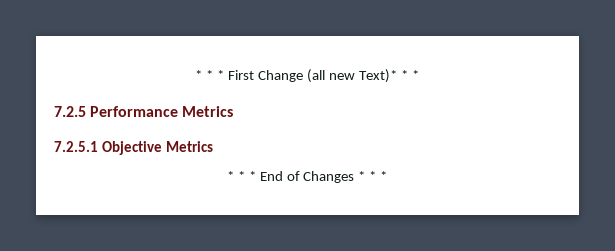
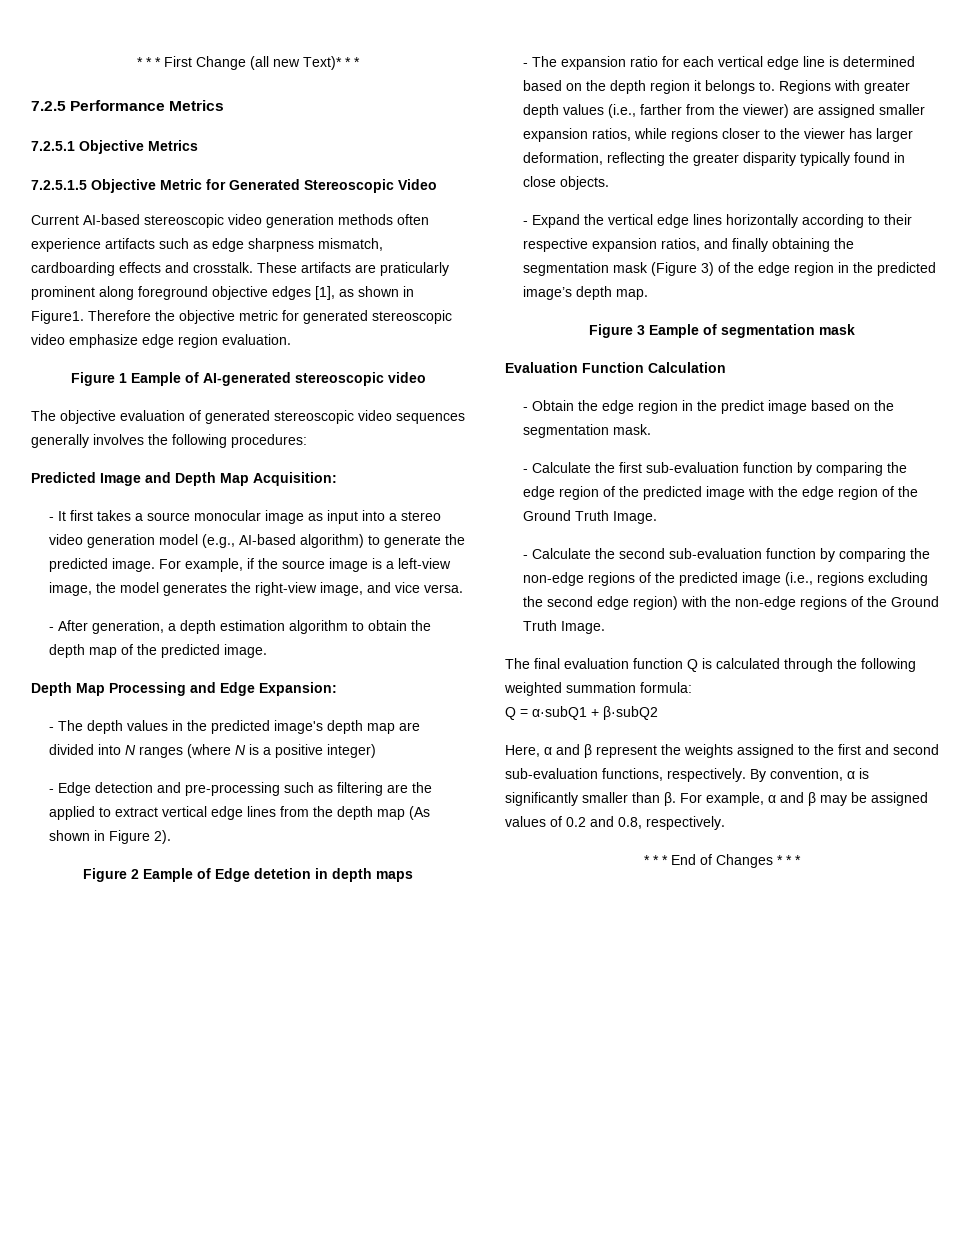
+ 7.2.5.1.5 Objective Metric for Generated Stereoscopic Video
+ Current AI-based stereoscopic video generation methods often experience artifacts such as edge sharpness mismatch, cardboarding effects and crosstalk. These artifacts are praticularly prominent along foreground objective edges [1], as shown in Figure1. Therefore the objective metric for generated stereoscopic video emphasize edge region evaluation.
+ Figure 1 Eample of AI-generated stereoscopic video
+ The objective evaluation of generated stereoscopic video sequences generally involves the following procedures:
+ Predicted Image and Depth Map Acquisition:
+ - It first takes a source monocular image as input into a stereo video generation model (e.g., AI-based algorithm) to generate the predicted image. For example, if the source image is a left-view image, the model generates the right-view image, and vice versa.
+ - After generation, a depth estimation algorithm to obtain the depth map of the predicted image.
+ Depth Map Processing and Edge Expansion:
+ - The depth values in the predicted image's depth map are divided into N ranges (where N is a positive integer)
+ - Edge detection and pre-processing such as filtering are the applied to extract vertical edge lines from the depth map (As shown in Figure 2).
+ Figure 2 Eample of Edge detetion in depth maps
+ - The expansion ratio for each vertical edge line is determined based on the depth region it belongs to. Regions with greater depth values (i.e., farther from the viewer) are assigned smaller expansion ratios, while regions closer to the viewer has larger deformation, reflecting the greater disparity typically found in close objects.
+ - Expand the vertical edge lines horizontally according to their respective expansion ratios, and finally obtaining the segmentation mask (Figure 3) of the edge region in the predicted image’s depth map.
+ Figure 3 Eample of segmentation mask
+ Evaluation Function Calculation
+ - Obtain the edge region in the predict image based on the segmentation mask.
+ - Calculate the first sub-evaluation function by comparing the edge region of the predicted image with the edge region of the Ground Truth Image.
+ - Calculate the second sub-evaluation function by comparing the non-edge regions of the predicted image (i.e., regions excluding the second edge region) with the non-edge regions of the Ground Truth Image.
+ The final evaluation function Q is calculated through the following weighted summation formula:
+ Q = α·subQ1 + β·subQ2
+ Here, α and β represent the weights assigned to the first and second sub-evaluation functions, respectively. By convention, α is significantly smaller than β. For example, α and β may be assigned values of 0.2 and 0.8, respectively.

